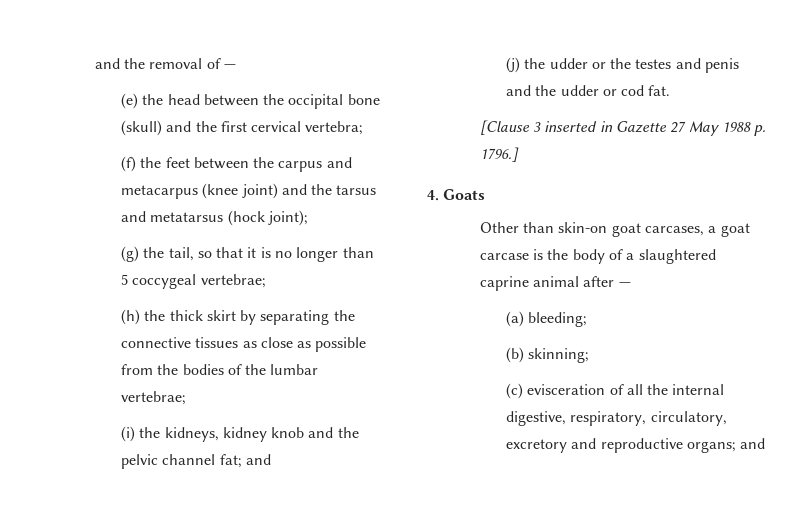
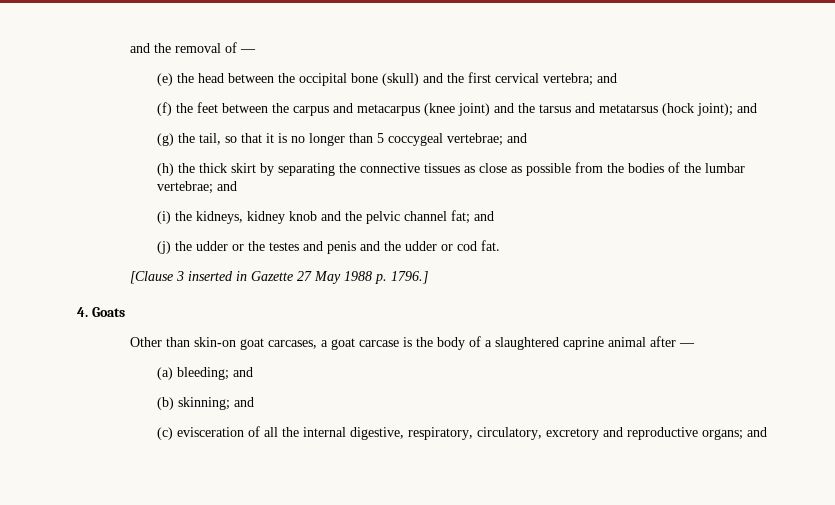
- (e) the head between the occipital bone (skull) and the first cervical vertebra;
+ (e) the head between the occipital bone (skull) and the first cervical vertebra; and
- (f) the feet between the carpus and metacarpus (knee joint) and the tarsus and metatarsus (hock joint);
+ (f) the feet between the carpus and metacarpus (knee joint) and the tarsus and metatarsus (hock joint); and
- (g) the tail, so that it is no longer than 5 coccygeal vertebrae;
+ (g) the tail, so that it is no longer than 5 coccygeal vertebrae; and
- (h) the thick skirt by separating the connective tissues as close as possible from the bodies of the lumbar vertebrae;
+ (h) the thick skirt by separating the connective tissues as close as possible from the bodies of the lumbar vertebrae; and
- (a) bleeding;
+ (a) bleeding; and
- (b) skinning;
+ (b) skinning; and

